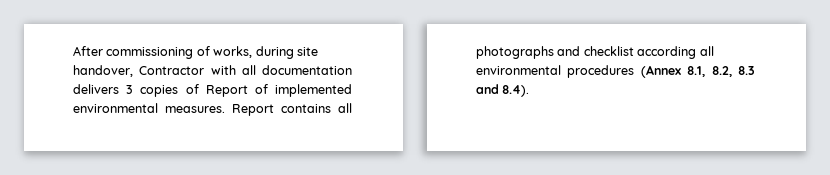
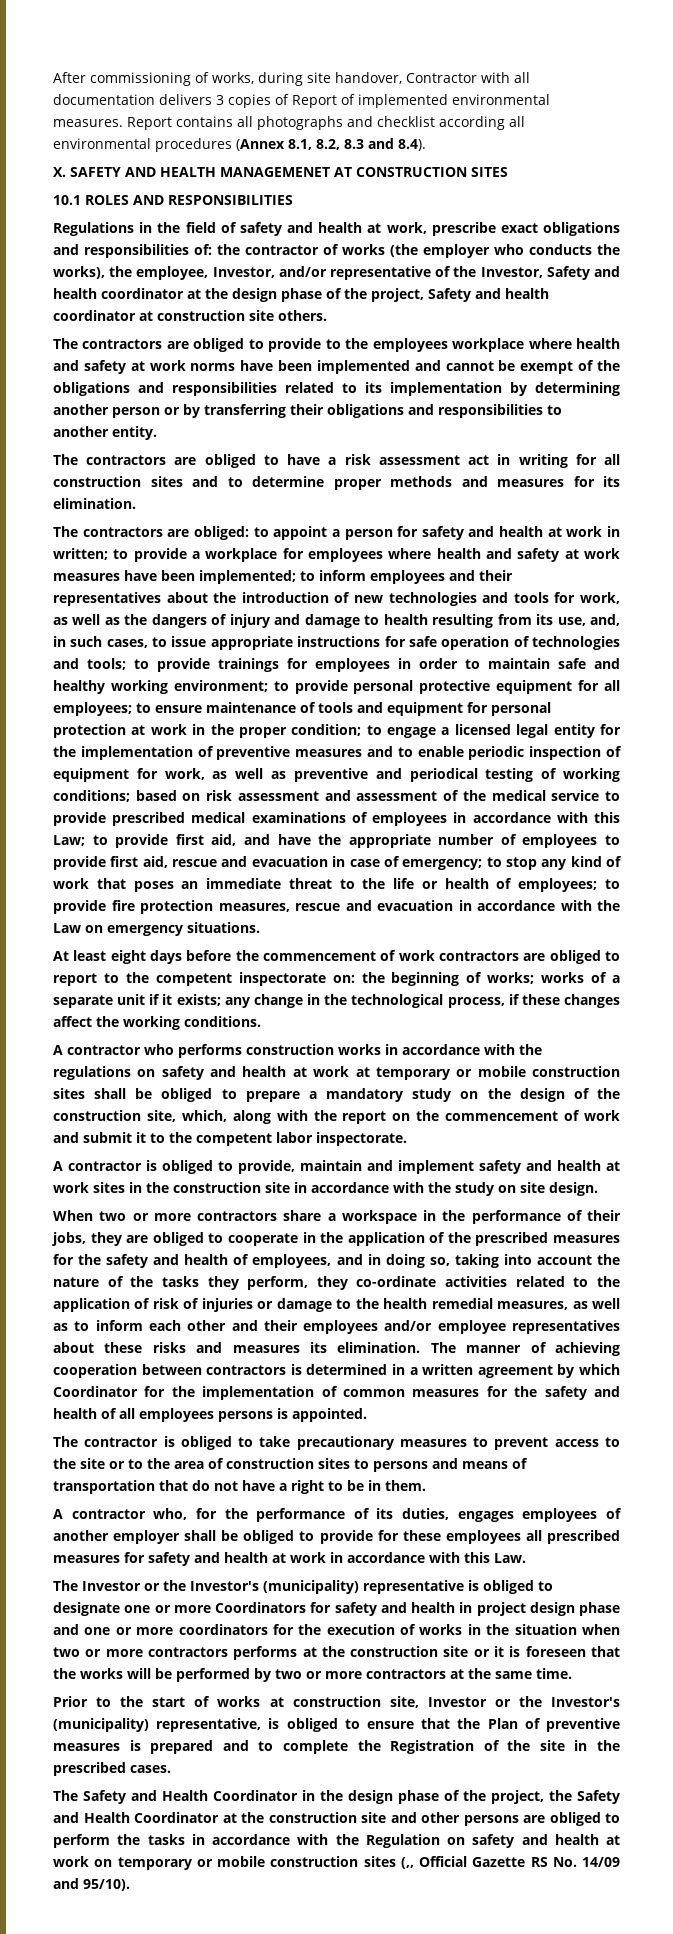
+ X. SAFETY AND HEALTH MANAGEMENET AT CONSTRUCTION SITES
+ 10.1 ROLES AND RESPONSIBILITIES
+ Regulations in the field of safety and health at work, prescribe exact obligations and responsibilities of: the contractor of works (the employer who conducts the works), the employee, Investor, and/or representative of the Investor, Safety and health coordinator at the design phase of the project, Safety and health coordinator at construction site others.
+ The contractors are obliged to provide to the employees workplace where health and safety at work norms have been implemented and cannot be exempt of the obligations and responsibilities related to its implementation by determining another person or by transferring their obligations and responsibilities to another entity.
+ The contractors are obliged to have a risk assessment act in writing for all construction sites and to determine proper methods and measures for its elimination.
+ The contractors are obliged: to appoint a person for safety and health at work in written; to provide a workplace for employees where health and safety at work measures have been implemented; to inform employees and their representatives about the introduction of new technologies and tools for work, as well as the dangers of injury and damage to health resulting from its use, and, in such cases, to issue appropriate instructions for safe operation of technologies and tools; to provide trainings for employees in order to maintain safe and healthy working environment; to provide personal protective equipment for all employees; to ensure maintenance of tools and equipment for personal protection at work in the proper condition; to engage a licensed legal entity for the implementation of preventive measures and to enable periodic inspection of equipment for work, as well as preventive and periodical testing of working conditions; based on risk assessment and assessment of the medical service to provide prescribed medical examinations of employees in accordance with this Law; to provide first aid, and have the appropriate number of employees to provide first aid, rescue and evacuation in case of emergency; to stop any kind of work that poses an immediate threat to the life or health of employees; to provide fire protection measures, rescue and evacuation in accordance with the Law on emergency situations.
+ At least eight days before the commencement of work contractors are obliged to report to the competent inspectorate on: the beginning of works; works of a separate unit if it exists; any change in the technological process, if these changes affect the working conditions.
+ A contractor who performs construction works in accordance with the regulations on safety and health at work at temporary or mobile construction sites shall be obliged to prepare a mandatory study on the design of the construction site, which, along with the report on the commencement of work and submit it to the competent labor inspectorate.
+ A contractor is obliged to provide, maintain and implement safety and health at work sites in the construction site in accordance with the study on site design.
+ When two or more contractors share a workspace in the performance of their jobs, they are obliged to cooperate in the application of the prescribed measures for the safety and health of employees, and in doing so, taking into account the nature of the tasks they perform, they co-ordinate activities related to the application of risk of injuries or damage to the health remedial measures, as well as to inform each other and their employees and/or employee representatives about these risks and measures its elimination. The manner of achieving cooperation between contractors is determined in a written agreement by which Coordinator for the implementation of common measures for the safety and health of all employees persons is appointed.
+ The contractor is obliged to take precautionary measures to prevent access to the site or to the area of construction sites to persons and means of transportation that do not have a right to be in them.
+ A contractor who, for the performance of its duties, engages employees of another employer shall be obliged to provide for these employees all prescribed measures for safety and health at work in accordance with this Law.
+ The Investor or the Investor's (municipality) representative is obliged to designate one or more Coordinators for safety and health in project design phase and one or more coordinators for the execution of works in the situation when two or more contractors performs at the construction site or it is foreseen that the works will be performed by two or more contractors at the same time.
+ Prior to the start of works at construction site, Investor or the Investor's (municipality) representative, is obliged to ensure that the Plan of preventive measures is prepared and to complete the Registration of the site in the prescribed cases.
+ The Safety and Health Coordinator in the design phase of the project, the Safety and Health Coordinator at the construction site and other persons are obliged to perform the tasks in accordance with the Regulation on safety and health at work on temporary or mobile construction sites (,, Official Gazette RS No. 14/09 and 95/10).

